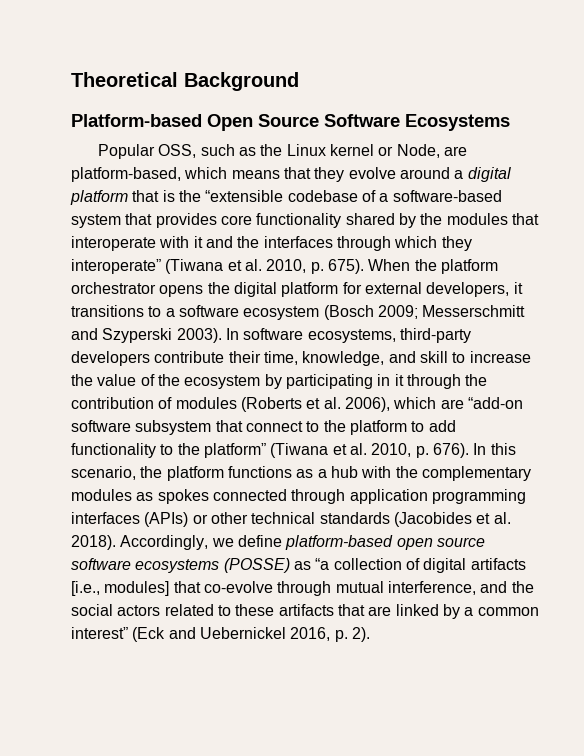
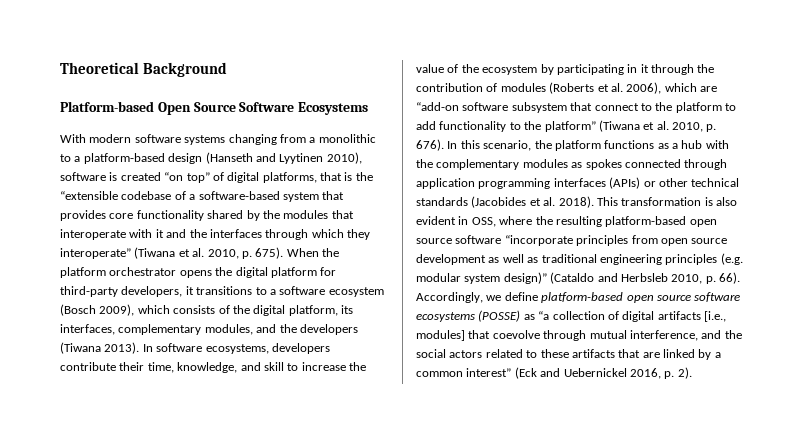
- Popular OSS, such as the Linux kernel or Node, are platform-based, which means that they evolve around a digital platform that is the “extensible codebase of a software-based system that provides core functionality shared by the modules that interoperate with it and the interfaces through which they interoperate” (Tiwana et al. 2010, p. 675).
+ With modern software systems changing from a monolithic to a platform-based design (Hanseth and Lyytinen 2010), software is created “on top” of digital platforms, that is the “extensible codebase of a software-based system that provides core functionality shared by the modules that interoperate with it and the interfaces through which they interoperate” (Tiwana et al. 2010, p. 675).
- When the platform orchestrator opens the digital platform for external developers, it transitions to a software ecosystem (Bosch 2009; Messerschmitt and Szyperski 2003).
+ When the platform orchestrator opens the digital platform for third-party developers, it transitions to a software ecosystem (Bosch 2009), which consists of the digital platform, its interfaces, complementary modules, and the developers (Tiwana 2013).
- In software ecosystems, third-party developers contribute their time, knowledge, and skill to increase the value of the ecosystem by participating in it through the contribution of modules (Roberts et al. 2006), which are “add-on software subsystem that connect to the platform to add functionality to the platform” (Tiwana et al. 2010, p. 676).
+ In software ecosystems, developers contribute their time, knowledge, and skill to increase the value of the ecosystem by participating in it through the contribution of modules (Roberts et al. 2006), which are “add-on software subsystem that connect to the platform to add functionality to the platform” (Tiwana et al. 2010, p. 676).
+ This transformation is also evident in OSS, where the resulting platform-based open source software “incorporate principles from open source development as well as traditional engineering principles (e.g. modular system design)” (Cataldo and Herbsleb 2010, p. 66).
- Accordingly, we define platform-based open source software ecosystems (POSSE) as “a collection of digital artifacts [i.e., modules] that co-evolve through mutual interference, and the social actors related to these artifacts that are linked by a common interest” (Eck and Uebernickel 2016, p. 2).
+ Accordingly, we define platform-based open source software ecosystems (POSSE) as “a collection of digital artifacts [i.e., modules] that coevolve through mutual interference, and the social actors related to these artifacts that are linked by a common interest” (Eck and Uebernickel 2016, p. 2).

